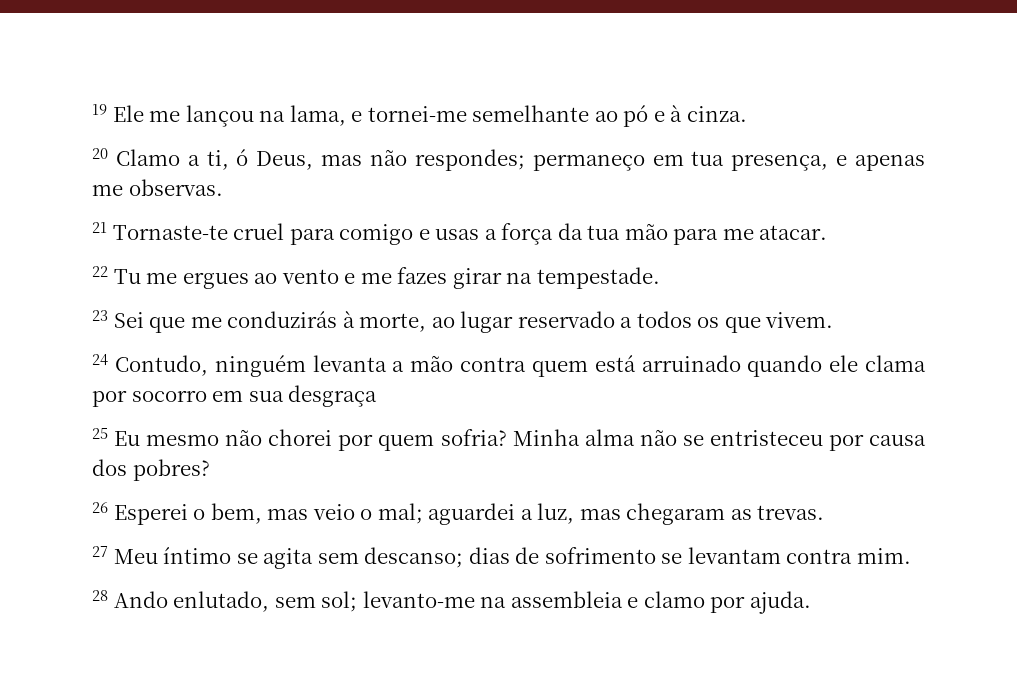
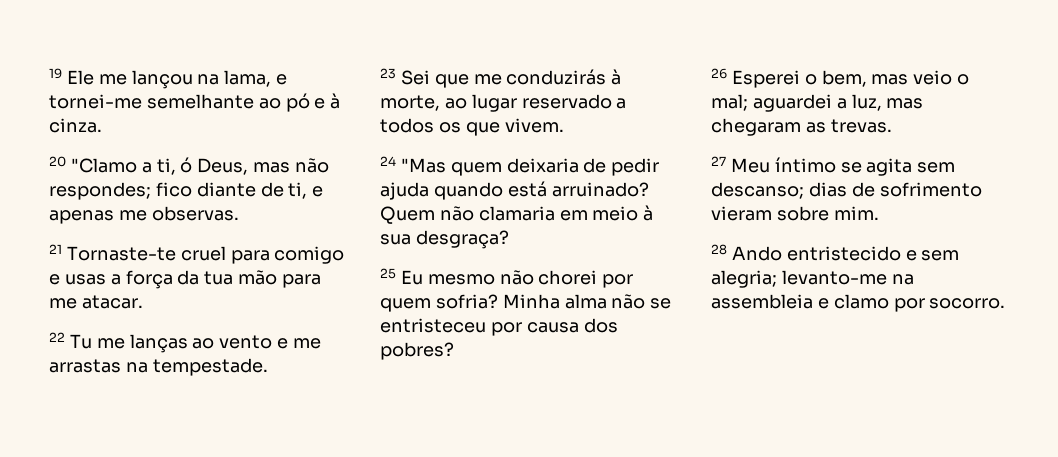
- 20 Clamo a ti, ó Deus, mas não respondes; permaneço em tua presença, e apenas me observas.
+ 20 "Clamo a ti, ó Deus, mas não respondes; fico diante de ti, e apenas me observas.
- 22 Tu me ergues ao vento e me fazes girar na tempestade.
+ 22 Tu me lanças ao vento e me arrastas na tempestade.
- 24 Contudo, ninguém levanta a mão contra quem está arruinado quando ele clama por socorro em sua desgraça
+ 24 "Mas quem deixaria de pedir ajuda quando está arruinado? Quem não clamaria em meio à sua desgraça?
- 27 Meu íntimo se agita sem descanso; dias de sofrimento se levantam contra mim.
+ 27 Meu íntimo se agita sem descanso; dias de sofrimento vieram sobre mim.
- 28 Ando enlutado, sem sol; levanto-me na assembleia e clamo por ajuda.
+ 28 Ando entristecido e sem alegria; levanto-me na assembleia e clamo por socorro.

